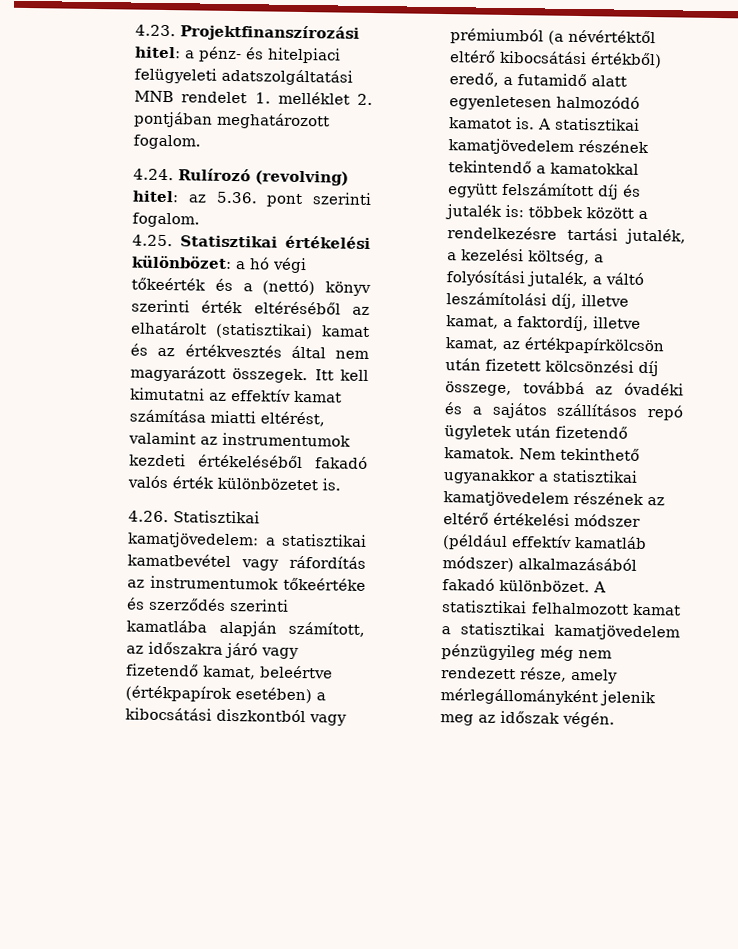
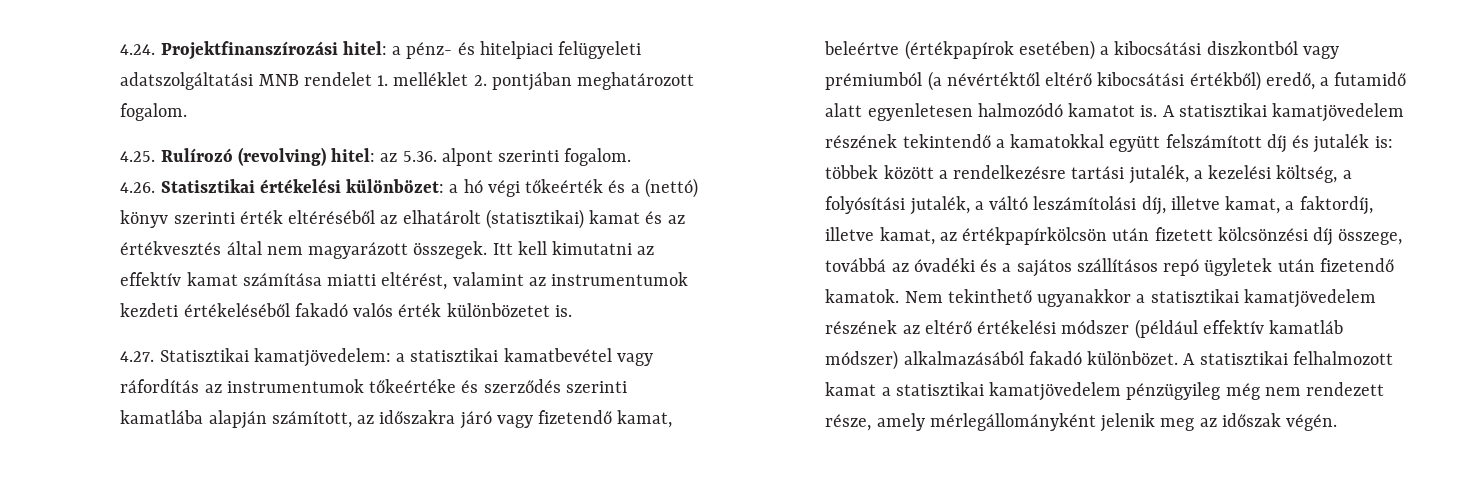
- 4.23. Projektfinanszírozási hitel: a pénz- és hitelpiaci felügyeleti adatszolgáltatási MNB rendelet 1. melléklet 2. pontjában meghatározott fogalom.
+ 4.24. Projektfinanszírozási hitel: a pénz- és hitelpiaci felügyeleti adatszolgáltatási MNB rendelet 1. melléklet 2. pontjában meghatározott fogalom.
- 4.24. Rulírozó (revolving) hitel: az 5.36. pont szerinti fogalom.
+ 4.25. Rulírozó (revolving) hitel: az 5.36. alpont szerinti fogalom.
- 4.25. Statisztikai értékelési különbözet: a hó végi tőkeérték és a (nettó) könyv szerinti érték eltéréséből az elhatárolt (statisztikai) kamat és az értékvesztés által nem magyarázott összegek.
+ 4.26. Statisztikai értékelési különbözet: a hó végi tőkeérték és a (nettó) könyv szerinti érték eltéréséből az elhatárolt (statisztikai) kamat és az értékvesztés által nem magyarázott összegek.
- 4.26. Statisztikai kamatjövedelem: a statisztikai kamatbevétel vagy ráfordítás az instrumentumok tőkeértéke és szerződés szerinti kamatlába alapján számított, az időszakra járó vagy fizetendő kamat, beleértve (értékpapírok esetében) a kibocsátási diszkontból vagy prémiumból (a névértéktől eltérő kibocsátási értékből) eredő, a futamidő alatt egyenletesen halmozódó kamatot is.
+ 4.27. Statisztikai kamatjövedelem: a statisztikai kamatbevétel vagy ráfordítás az instrumentumok tőkeértéke és szerződés szerinti kamatlába alapján számított, az időszakra járó vagy fizetendő kamat, beleértve (értékpapírok esetében) a kibocsátási diszkontból vagy prémiumból (a névértéktől eltérő kibocsátási értékből) eredő, a futamidő alatt egyenletesen halmozódó kamatot is.

